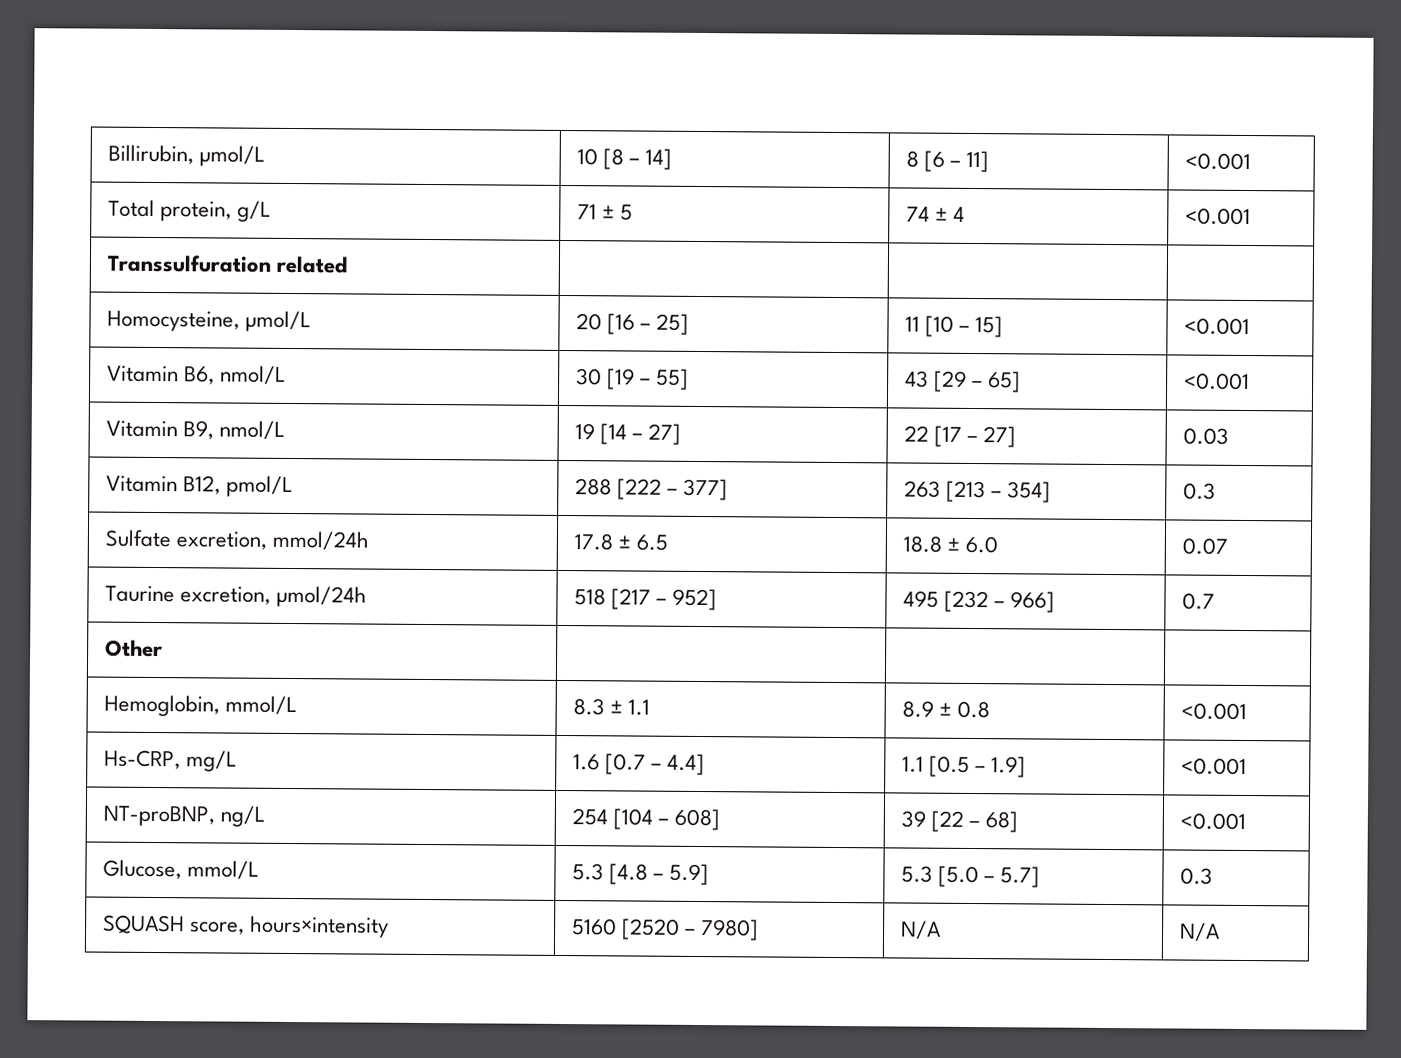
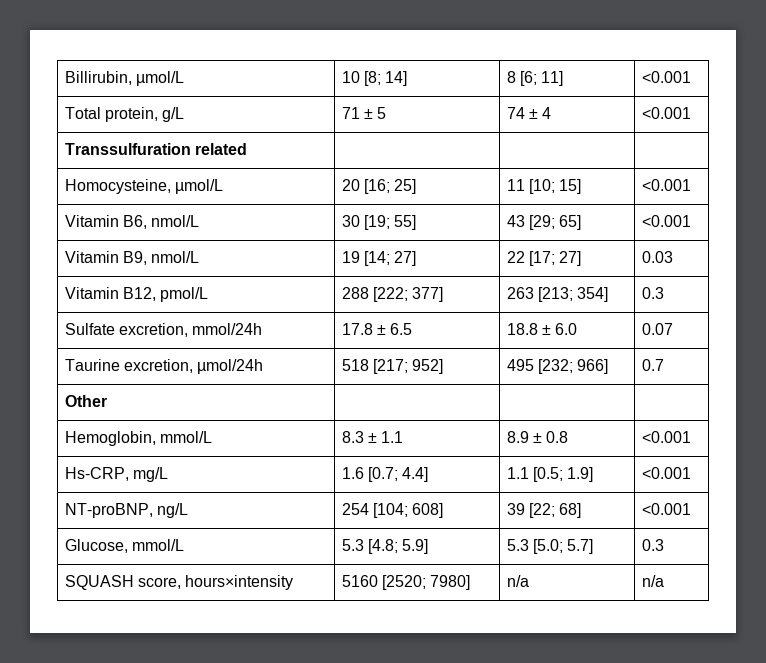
- Billirubin, µmol/L | 10 [8 – 14] | 8 [6 – 11] | <0.001
+ Billirubin, µmol/L | 10 [8; 14] | 8 [6; 11] | <0.001
- Homocysteine, µmol/L | 20 [16 – 25] | 11 [10 – 15] | <0.001
+ Homocysteine, µmol/L | 20 [16; 25] | 11 [10; 15] | <0.001
- Vitamin B6, nmol/L | 30 [19 – 55] | 43 [29 – 65] | <0.001
+ Vitamin B6, nmol/L | 30 [19; 55] | 43 [29; 65] | <0.001
- Vitamin B9, nmol/L | 19 [14 – 27] | 22 [17 – 27] | 0.03
+ Vitamin B9, nmol/L | 19 [14; 27] | 22 [17; 27] | 0.03
- Vitamin B12, pmol/L | 288 [222 – 377] | 263 [213 – 354] | 0.3
+ Vitamin B12, pmol/L | 288 [222; 377] | 263 [213; 354] | 0.3
- Taurine excretion, µmol/24h | 518 [217 – 952] | 495 [232 – 966] | 0.7
+ Taurine excretion, µmol/24h | 518 [217; 952] | 495 [232; 966] | 0.7
- Hs-CRP, mg/L | 1.6 [0.7 – 4.4] | 1.1 [0.5 – 1.9] | <0.001
+ Hs-CRP, mg/L | 1.6 [0.7; 4.4] | 1.1 [0.5; 1.9] | <0.001
- NT-proBNP, ng/L | 254 [104 – 608] | 39 [22 – 68] | <0.001
+ NT-proBNP, ng/L | 254 [104; 608] | 39 [22; 68] | <0.001
- Glucose, mmol/L | 5.3 [4.8 – 5.9] | 5.3 [5.0 – 5.7] | 0.3
+ Glucose, mmol/L | 5.3 [4.8; 5.9] | 5.3 [5.0; 5.7] | 0.3
- SQUASH score, hours×intensity | 5160 [2520 – 7980] | N/A | N/A
+ SQUASH score, hours×intensity | 5160 [2520; 7980] | n/a | n/a

